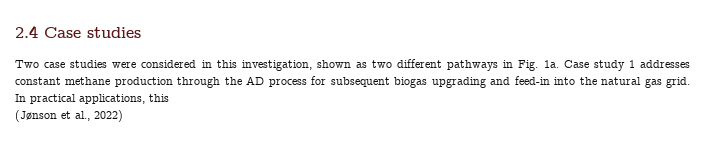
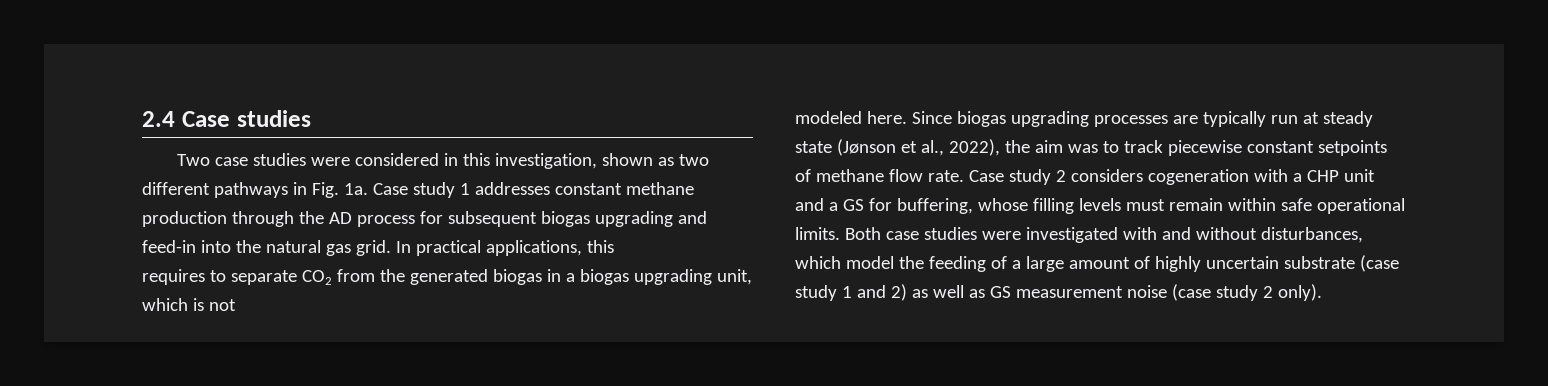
- (Jønson et al., 2022)
+ requires to separate CO2 from the generated biogas in a biogas upgrading unit, which is not
+ modeled here. Since biogas upgrading processes are typically run at steady state (Jønson et al., 2022), the aim was to track piecewise constant setpoints of methane flow rate. Case study 2 considers cogeneration with a CHP unit and a GS for buffering, whose filling levels must remain within safe operational limits. Both case studies were investigated with and without disturbances, which model the feeding of a large amount of highly uncertain substrate (case study 1 and 2) as well as GS measurement noise (case study 2 only).

